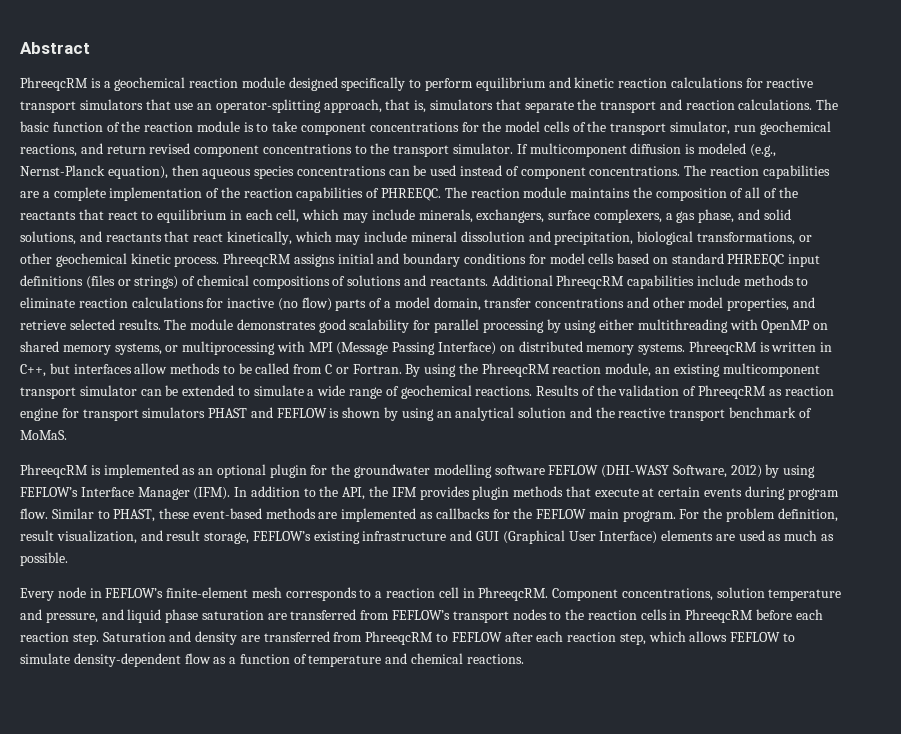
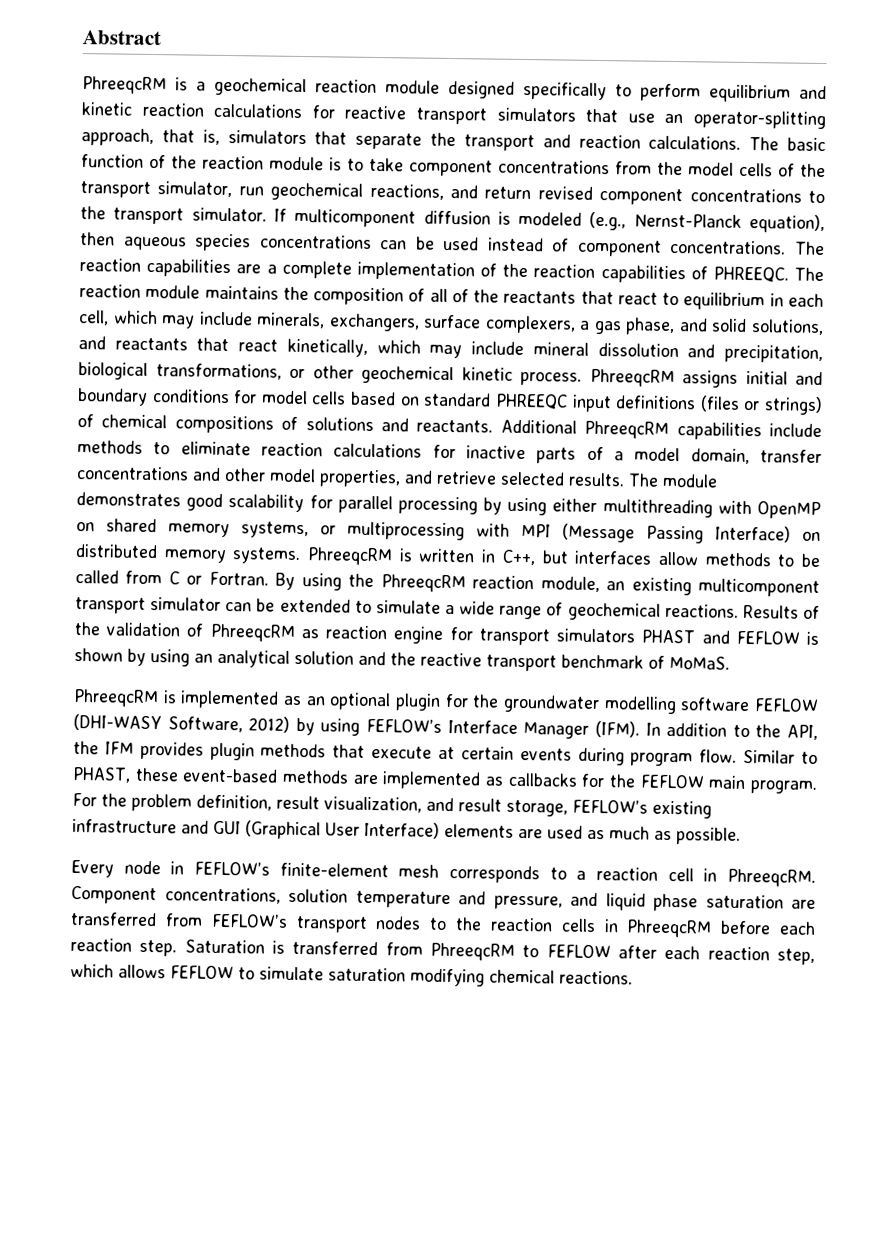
- The basic function of the reaction module is to take component concentrations for the model cells of the transport simulator, run geochemical reactions, and return revised component concentrations to the transport simulator.
+ The basic function of the reaction module is to take component concentrations from the model cells of the transport simulator, run geochemical reactions, and return revised component concentrations to the transport simulator.
- Additional PhreeqcRM capabilities include methods to eliminate reaction calculations for inactive (no flow) parts of a model domain, transfer concentrations and other model properties, and retrieve selected results.
+ Additional PhreeqcRM capabilities include methods to eliminate reaction calculations for inactive parts of a model domain, transfer concentrations and other model properties, and retrieve selected results.
- Saturation and density are transferred from PhreeqcRM to FEFLOW after each reaction step, which allows FEFLOW to simulate density-dependent flow as a function of temperature and chemical reactions.
+ Saturation is transferred from PhreeqcRM to FEFLOW after each reaction step, which allows FEFLOW to simulate saturation modifying chemical reactions.

